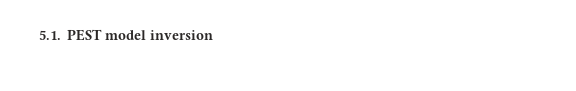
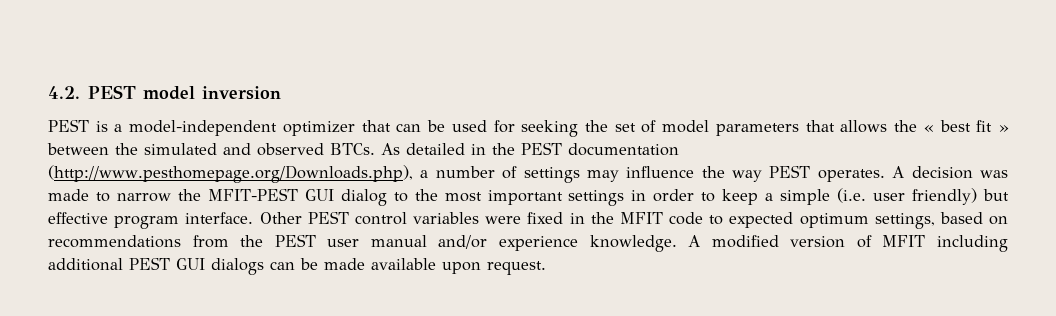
- 5.1. PEST model inversion
+ 4.2. PEST model inversion
+ PEST is a model-independent optimizer that can be used for seeking the set of model parameters that allows the « best fit » between the simulated and observed BTCs. As detailed in the PEST documentation (http://www.pesthomepage.org/Downloads.php), a number of settings may influence the way PEST operates. A decision was made to narrow the MFIT-PEST GUI dialog to the most important settings in order to keep a simple (i.e. user friendly) but effective program interface. Other PEST control variables were fixed in the MFIT code to expected optimum settings, based on recommendations from the PEST user manual and/or experience knowledge. A modified version of MFIT including additional PEST GUI dialogs can be made available upon request.

